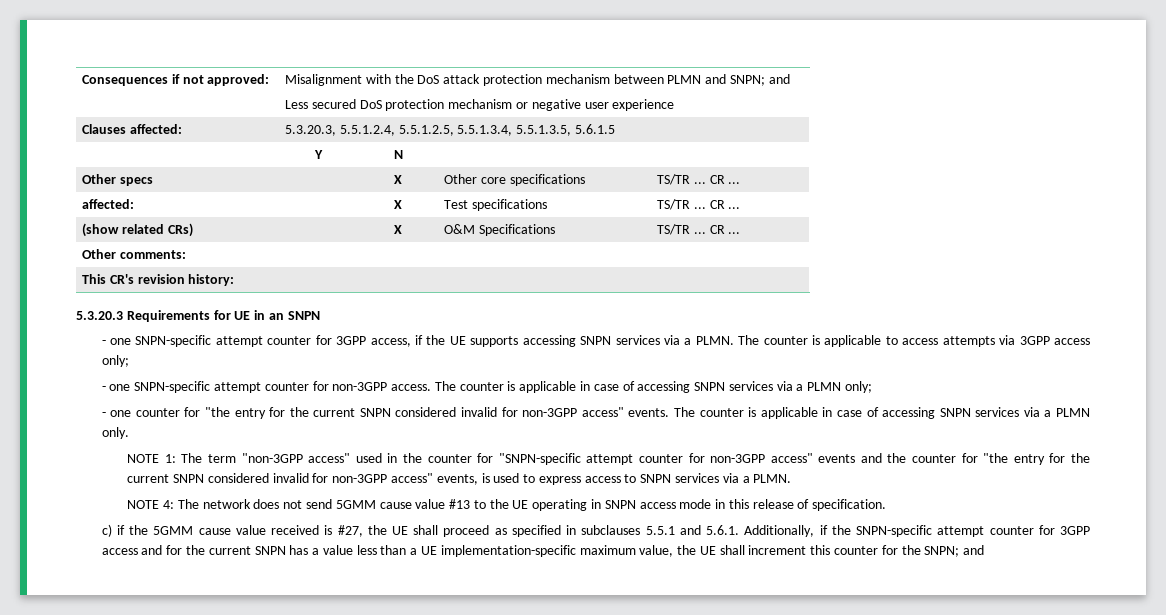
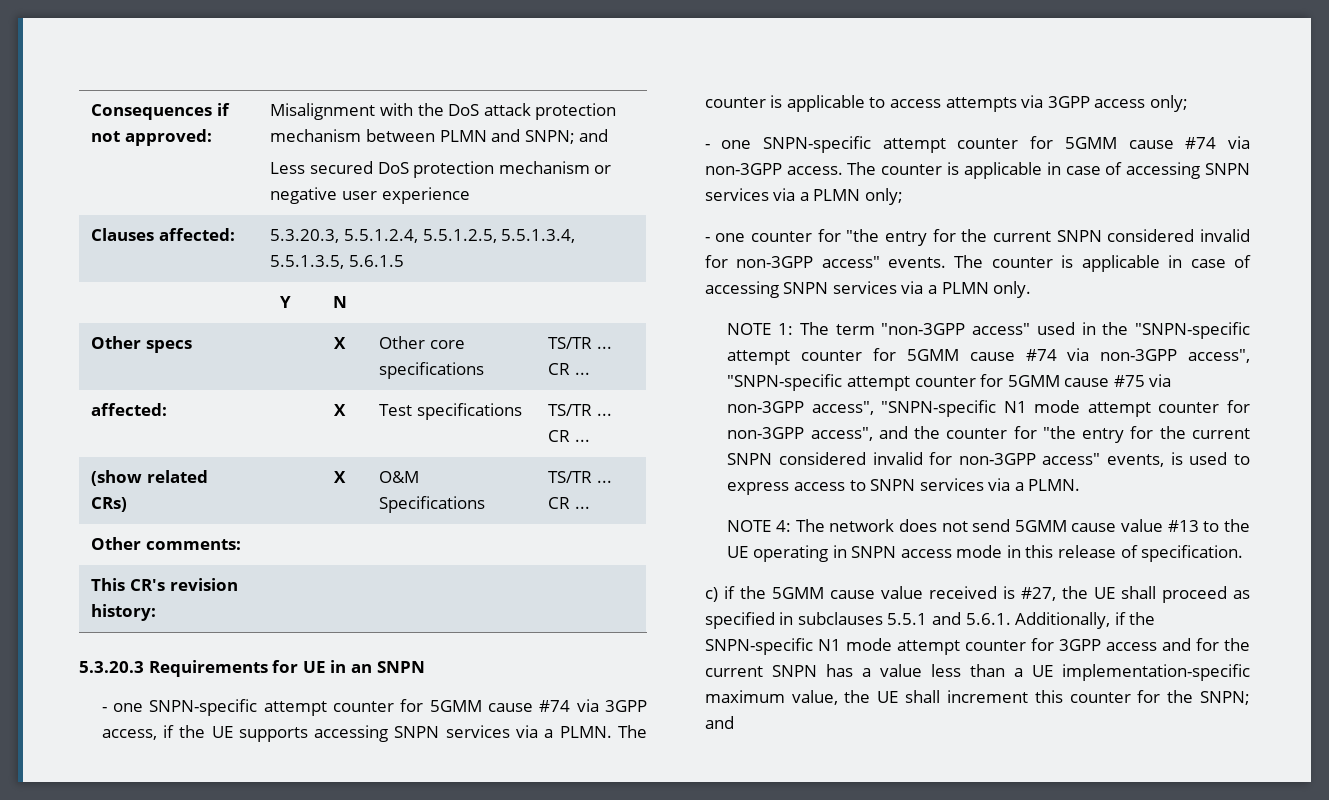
- - one SNPN-specific attempt counter for 3GPP access, if the UE supports accessing SNPN services via a PLMN.
+ - one SNPN-specific attempt counter for 5GMM cause #74 via 3GPP access, if the UE supports accessing SNPN services via a PLMN.
- - one SNPN-specific attempt counter for non-3GPP access.
+ - one SNPN-specific attempt counter for 5GMM cause #74 via non-3GPP access.
- NOTE 1: The term "non-3GPP access" used in the counter for "SNPN-specific attempt counter for non-3GPP access" events and the counter for "the entry for the current SNPN considered invalid for non-3GPP access" events, is used to express access to SNPN services via a PLMN.
+ NOTE 1: The term "non-3GPP access" used in the "SNPN-specific attempt counter for 5GMM cause #74 via non-3GPP access", "SNPN-specific attempt counter for 5GMM cause #75 via non-3GPP access", "SNPN-specific N1 mode attempt counter for non-3GPP access", and the counter for "the entry for the current SNPN considered invalid for non-3GPP access" events, is used to express access to SNPN services via a PLMN.
- c) if the 5GMM cause value received is #27, the UE shall proceed as specified in subclauses 5.5.1 and 5.6.1. Additionally, if the SNPN-specific attempt counter for 3GPP access and for the current SNPN has a value less than a UE implementation-specific maximum value, the UE shall increment this counter for the SNPN; and
+ c) if the 5GMM cause value received is #27, the UE shall proceed as specified in subclauses 5.5.1 and 5.6.1. Additionally, if the SNPN-specific N1 mode attempt counter for 3GPP access and for the current SNPN has a value less than a UE implementation-specific maximum value, the UE shall increment this counter for the SNPN; and

